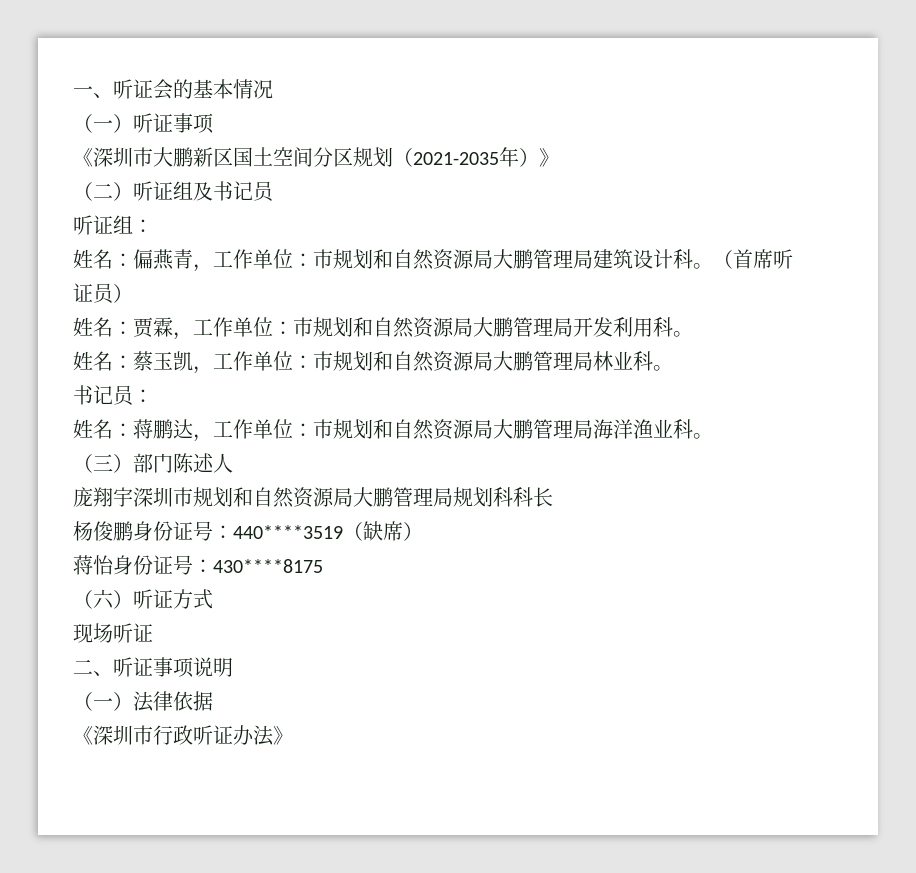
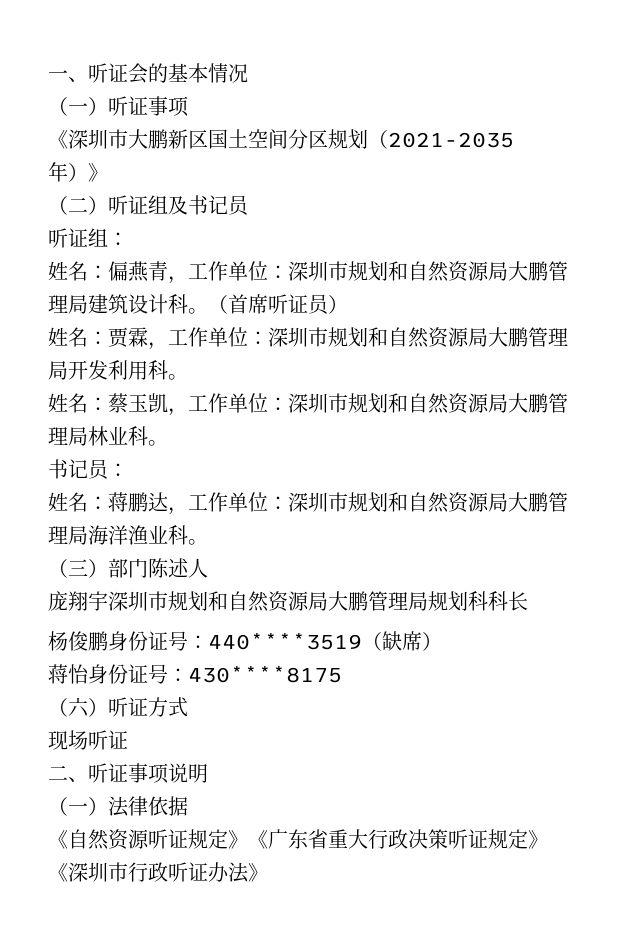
- 姓名：偏燕青，工作单位：市规划和自然资源局大鹏管理局建筑设计科。
+ 姓名：偏燕青，工作单位：深圳市规划和自然资源局大鹏管理局建筑设计科。
- 姓名：贾霖，工作单位：市规划和自然资源局大鹏管理局开发利用科。
+ 姓名：贾霖，工作单位：深圳市规划和自然资源局大鹏管理局开发利用科。
- 姓名：蔡玉凯，工作单位：市规划和自然资源局大鹏管理局林业科。
+ 姓名：蔡玉凯，工作单位：深圳市规划和自然资源局大鹏管理局林业科。
- 姓名：蒋鹏达，工作单位：市规划和自然资源局大鹏管理局海洋渔业科。
+ 姓名：蒋鹏达，工作单位：深圳市规划和自然资源局大鹏管理局海洋渔业科。
- 《深圳市行政听证办法》
+ 《自然资源听证规定》《广东省重大行政决策听证规定》《深圳市行政听证办法》

